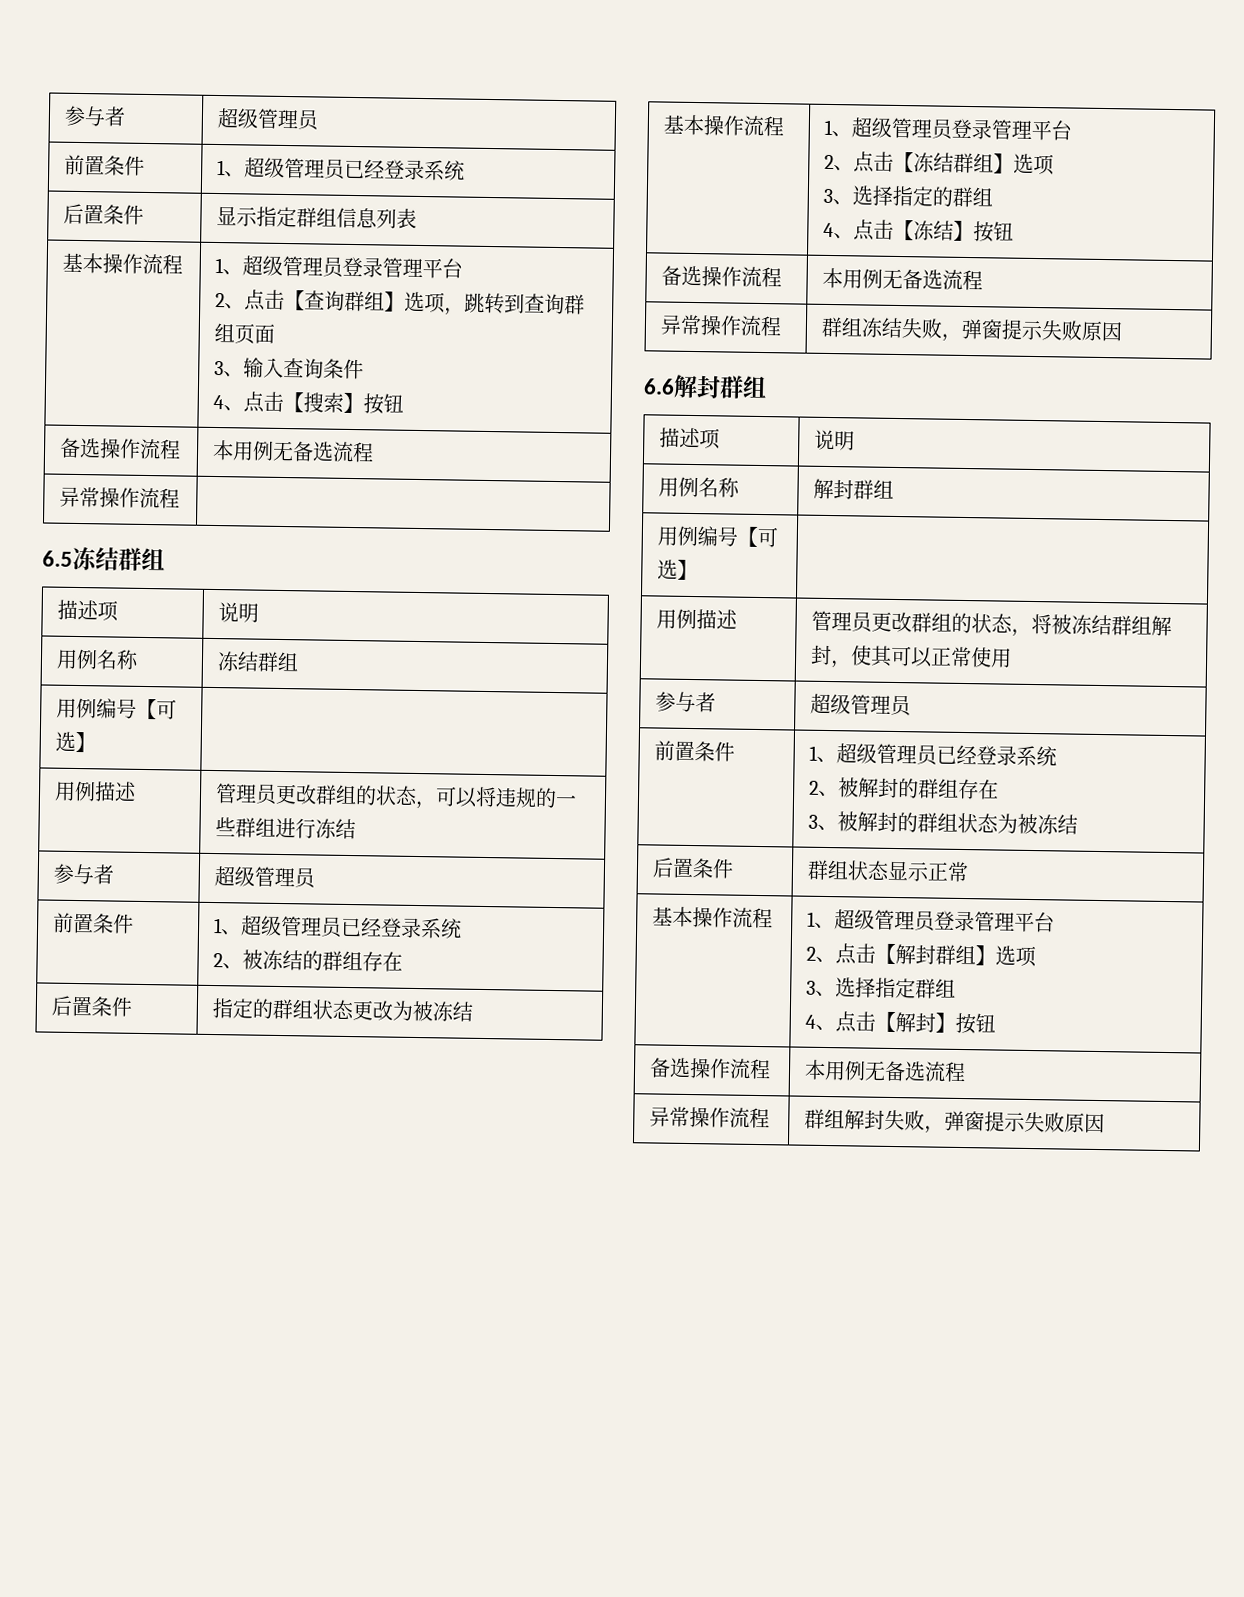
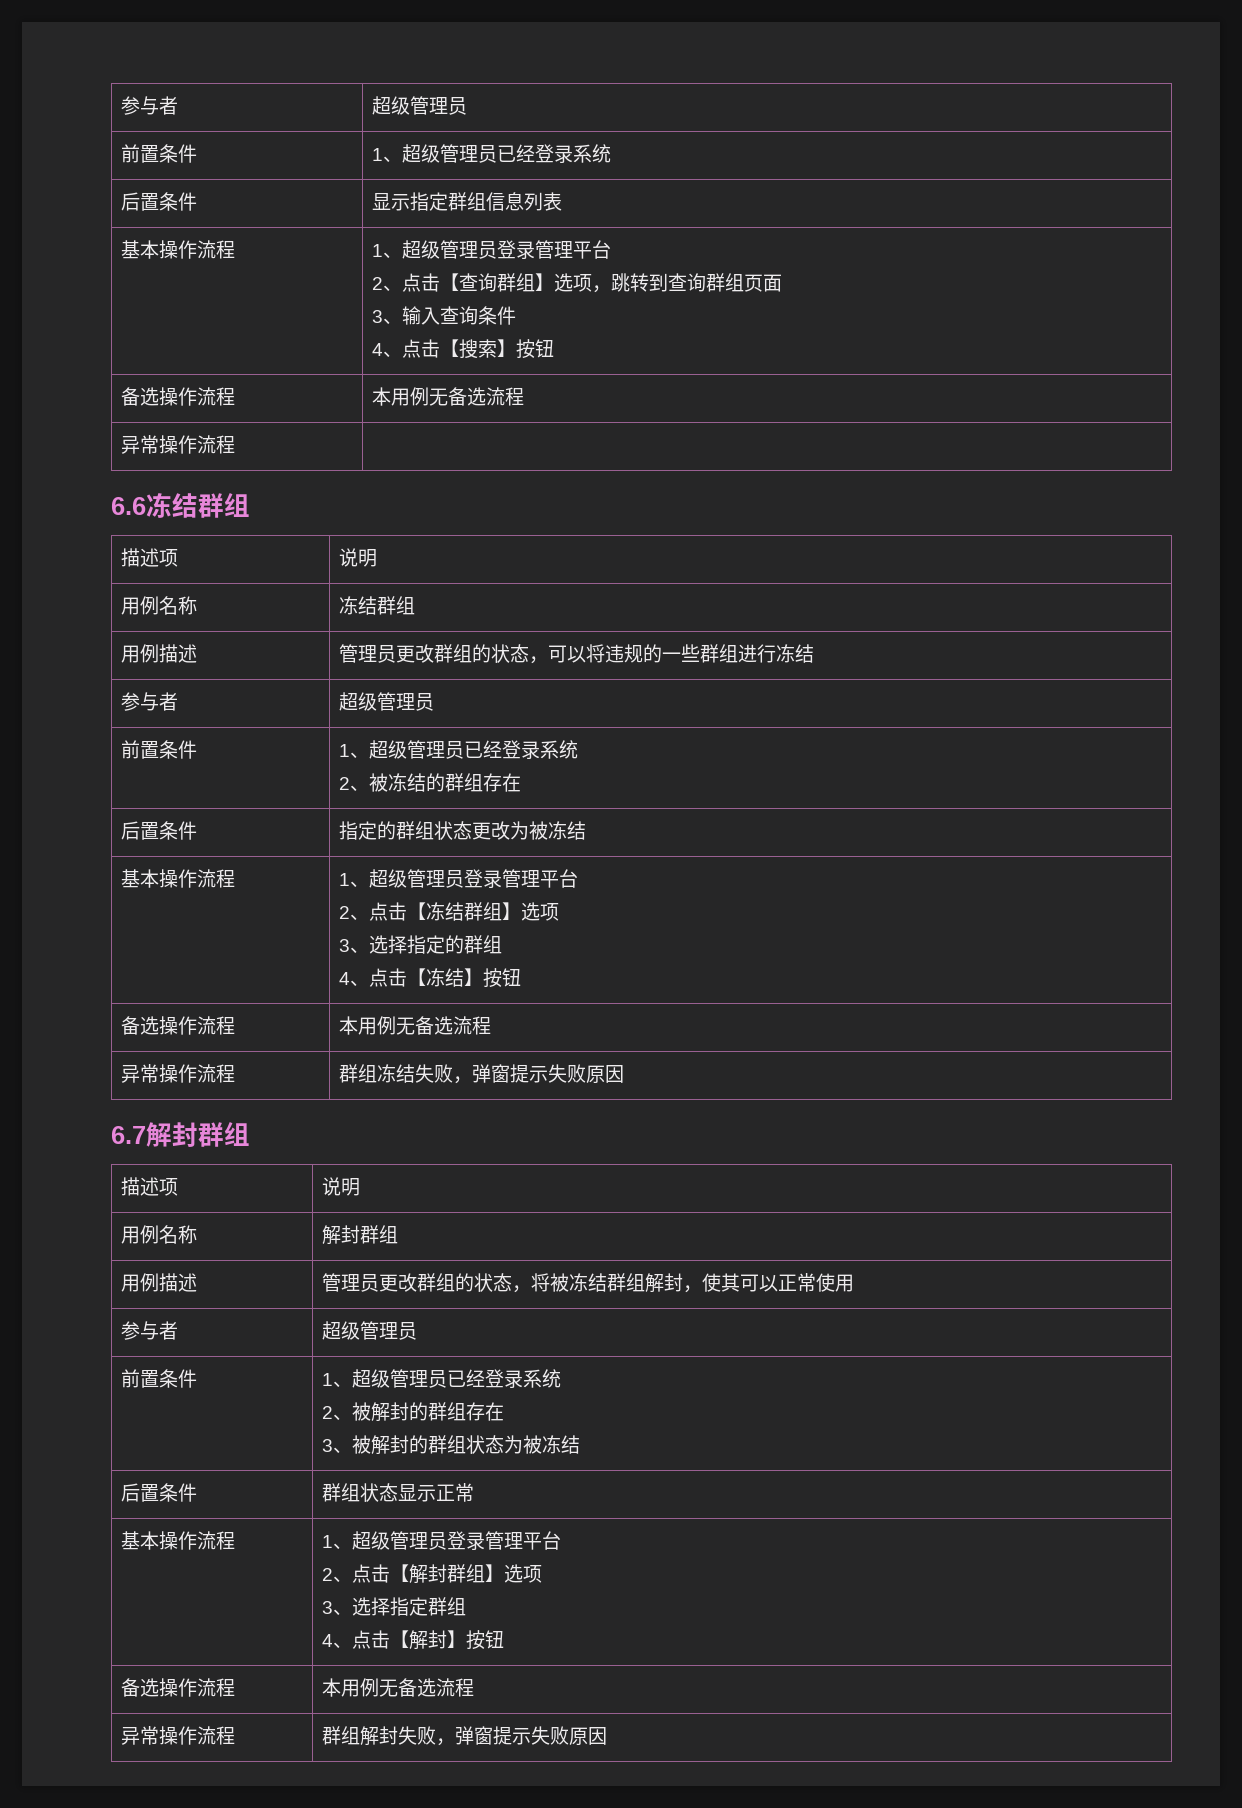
- 6.5冻结群组
+ 6.6冻结群组
  用例名称 | 冻结群组
- 用例编号【可选】 |
- 6.6解封群组
+ 6.7解封群组
  用例名称 | 解封群组
- 用例编号【可选】 |

